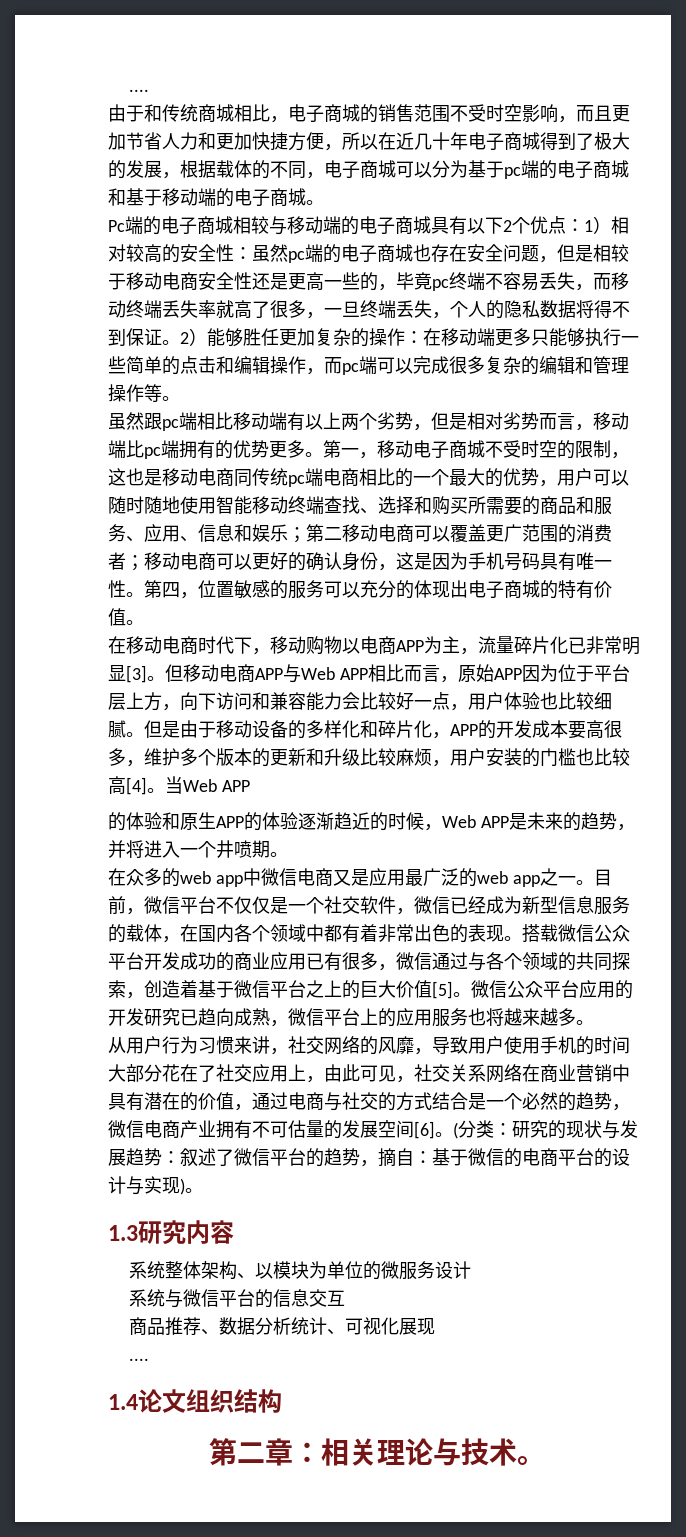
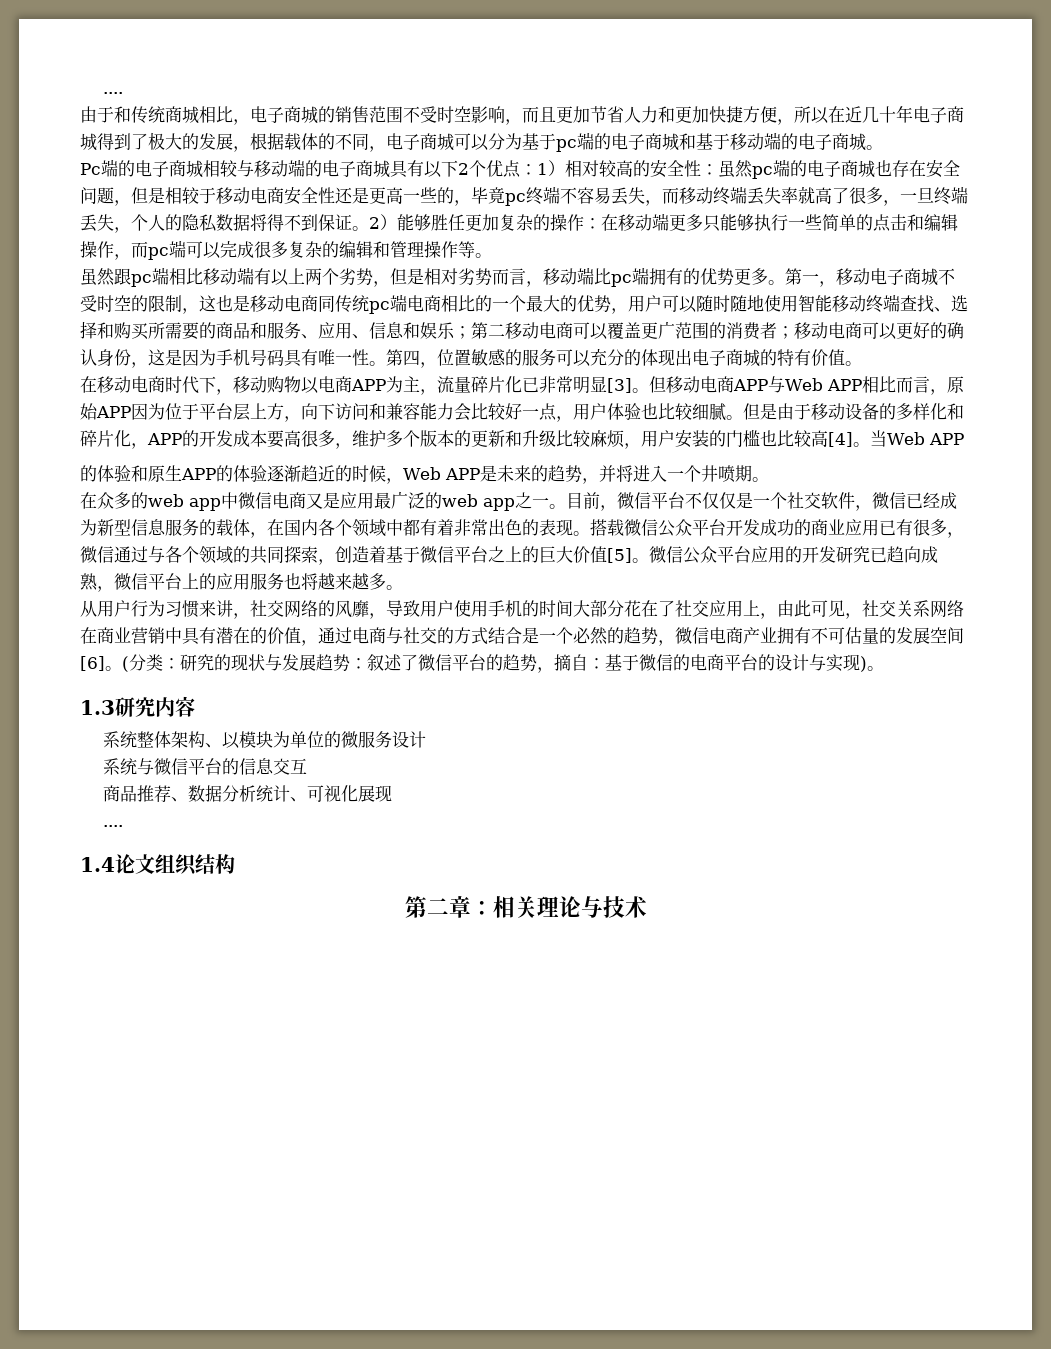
- 第二章：相关理论与技术。
+ 第二章：相关理论与技术

